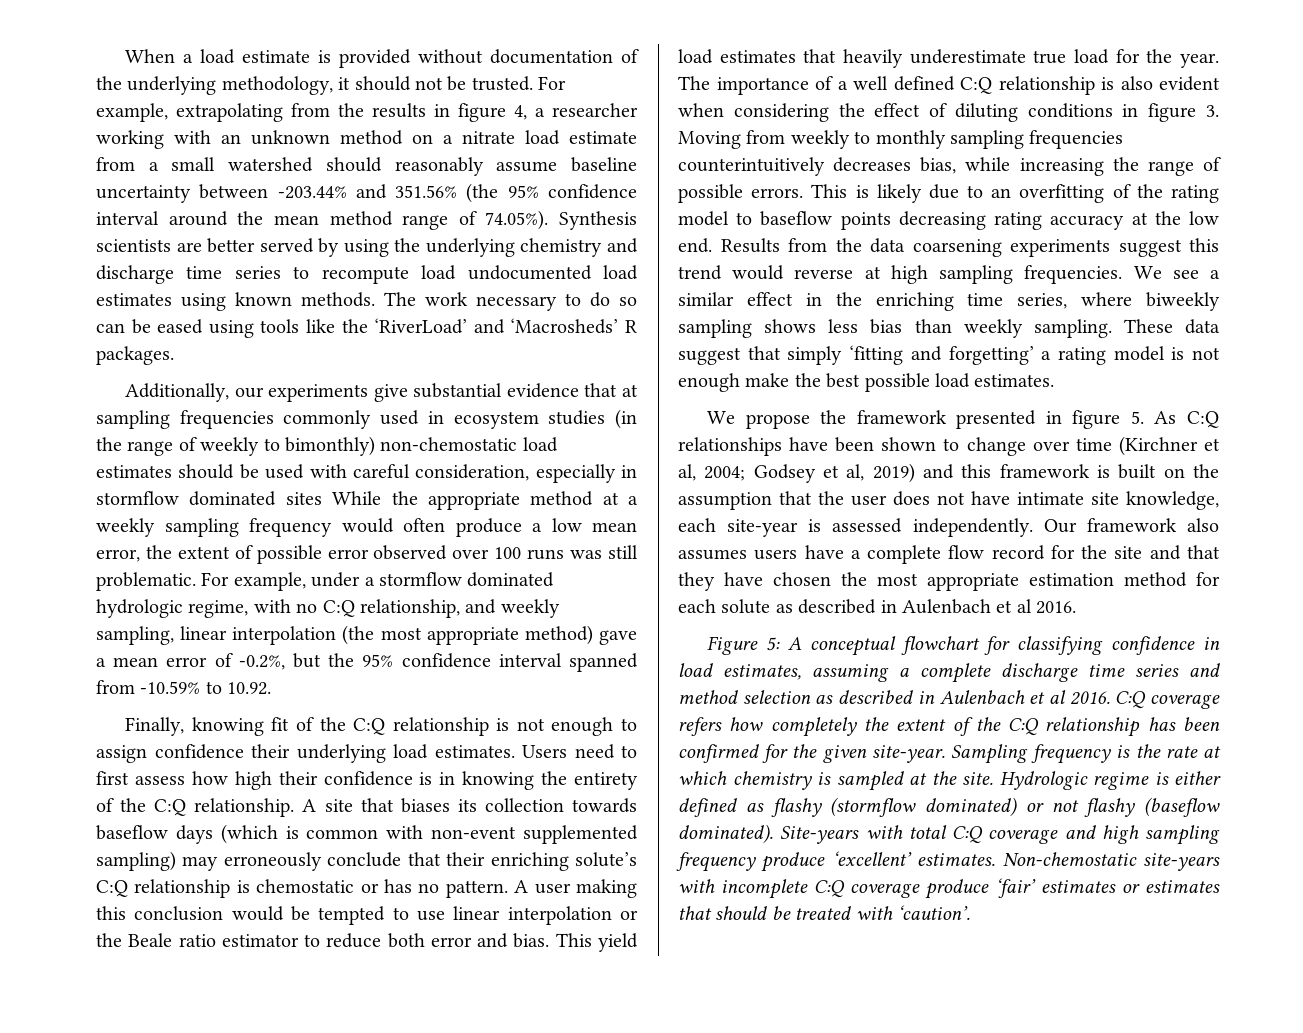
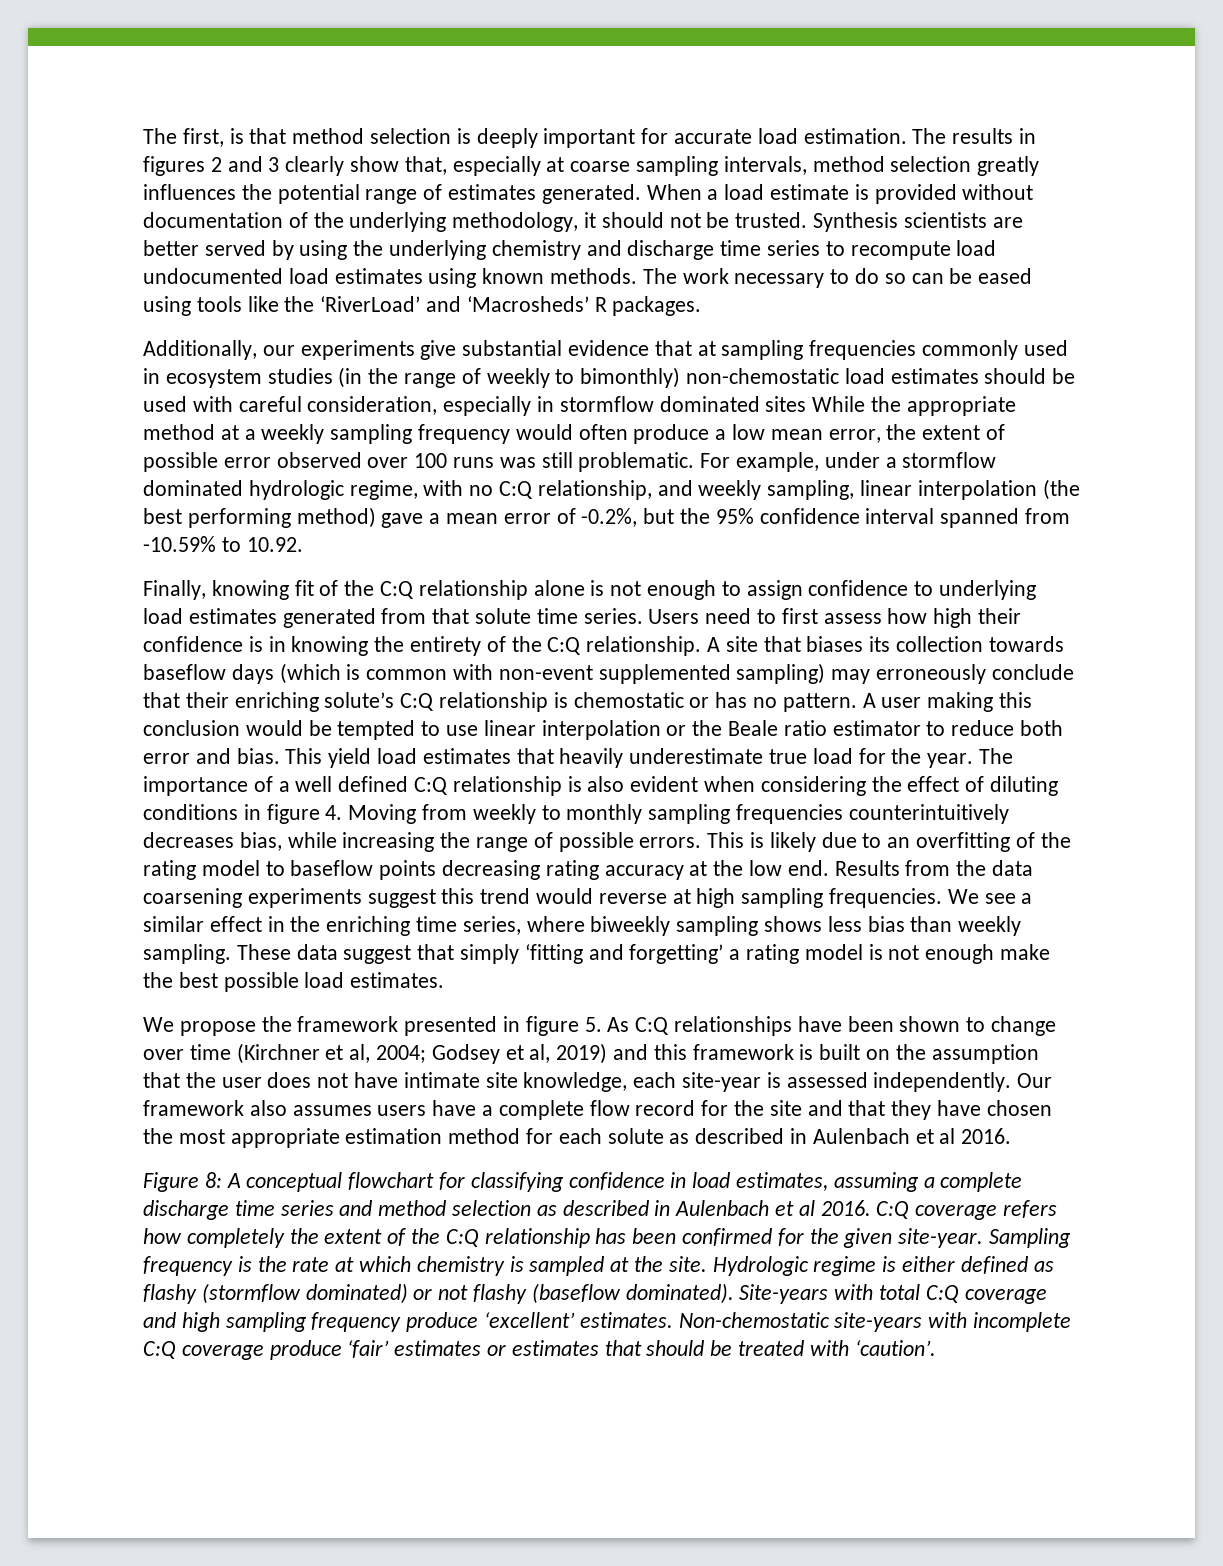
+ The first, is that method selection is deeply important for accurate load estimation. The results in figures 2 and 3 clearly show that, especially at coarse sampling intervals, method selection greatly influences the potential range of estimates generated.
- For example, extrapolating from the results in figure 4, a researcher working with an unknown method on a nitrate load estimate from a small watershed should reasonably assume baseline uncertainty between -203.44% and 351.56% (the 95% confidence interval around the mean method range of 74.05%). Synthesis scientists are better served by using the underlying chemistry and discharge time series to recompute load undocumented load estimates using known methods.
+ Synthesis scientists are better served by using the underlying chemistry and discharge time series to recompute load undocumented load estimates using known methods.
- For example, under a stormflow dominated hydrologic regime, with no C:Q relationship, and weekly sampling, linear interpolation (the most appropriate method) gave a mean error of -0.2%, but the 95% confidence interval spanned from -10.59% to 10.92.
+ For example, under a stormflow dominated hydrologic regime, with no C:Q relationship, and weekly sampling, linear interpolation (the best performing method) gave a mean error of -0.2%, but the 95% confidence interval spanned from -10.59% to 10.92.
- Finally, knowing fit of the C:Q relationship is not enough to assign confidence their underlying load estimates.
+ Finally, knowing fit of the C:Q relationship alone is not enough to assign confidence to underlying load estimates generated from that solute time series.
- The importance of a well defined C:Q relationship is also evident when considering the effect of diluting conditions in figure 3. Moving from weekly to monthly sampling frequencies counterintuitively decreases bias, while increasing the range of possible errors.
+ The importance of a well defined C:Q relationship is also evident when considering the effect of diluting conditions in figure 4. Moving from weekly to monthly sampling frequencies counterintuitively decreases bias, while increasing the range of possible errors.
- Figure 5: A conceptual flowchart for classifying confidence in load estimates, assuming a complete discharge time series and method selection as described in Aulenbach et al 2016.
+ Figure 8: A conceptual flowchart for classifying confidence in load estimates, assuming a complete discharge time series and method selection as described in Aulenbach et al 2016.

